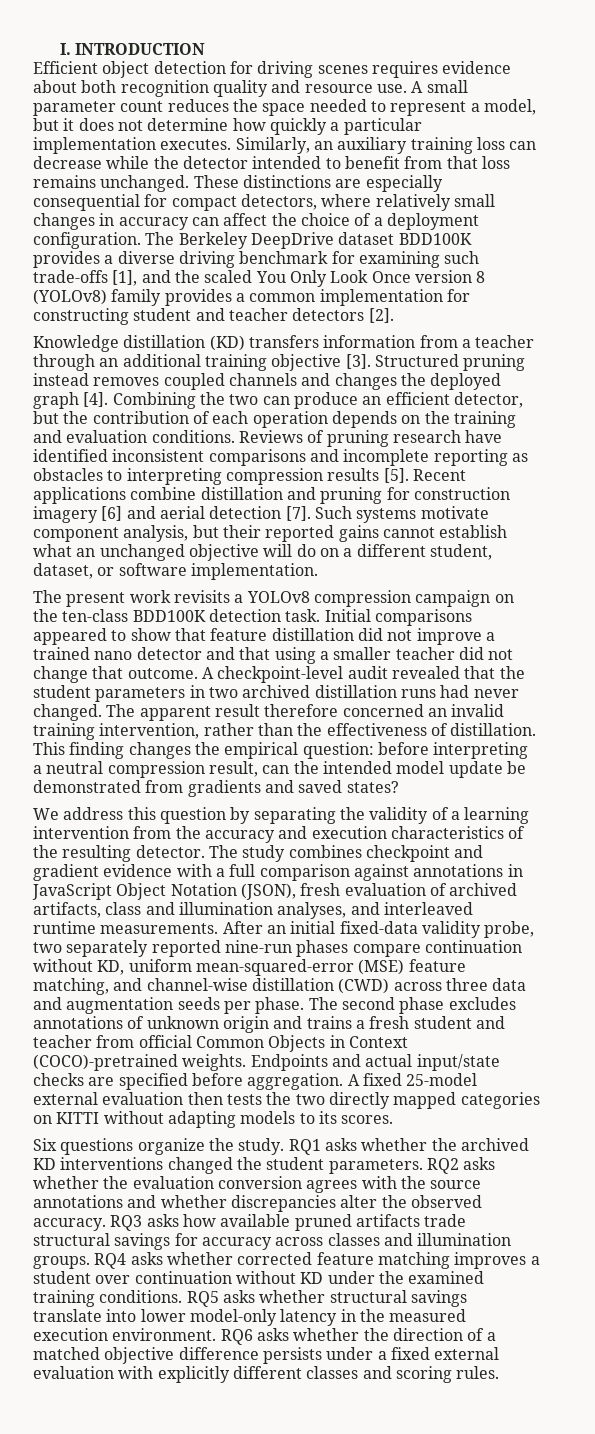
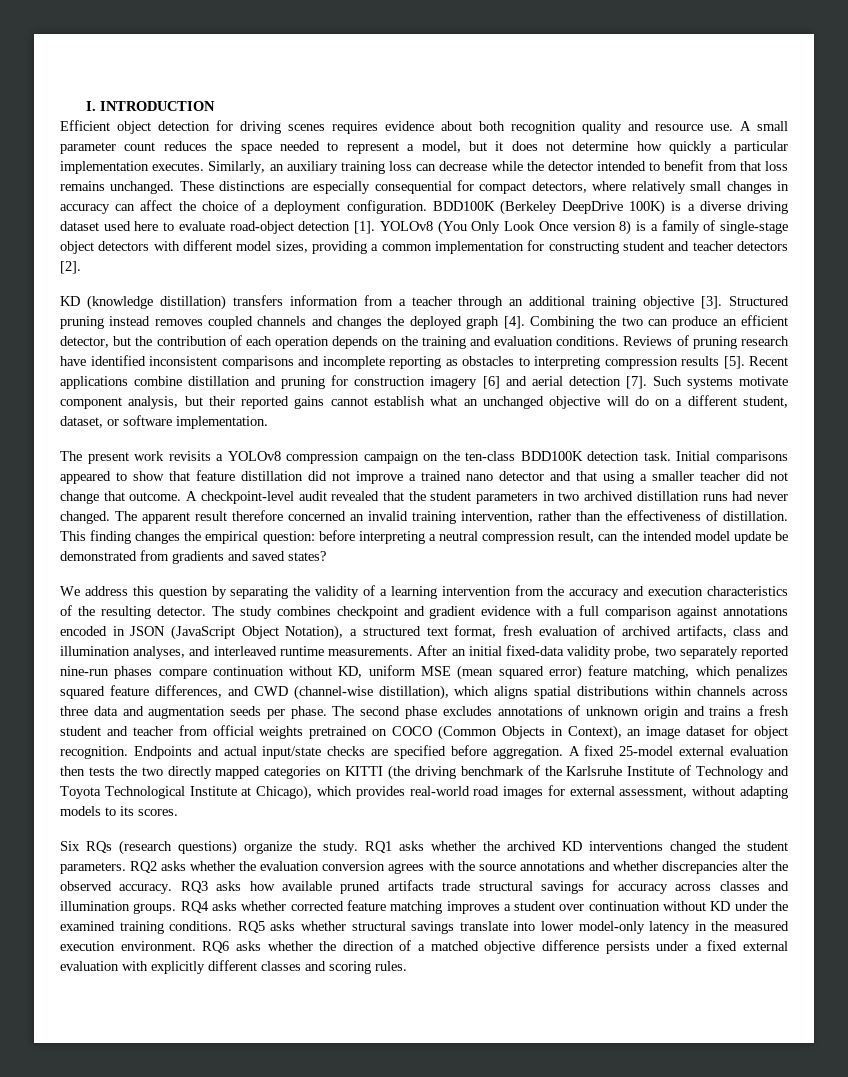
- The Berkeley DeepDrive dataset BDD100K provides a diverse driving benchmark for examining such trade-offs [1], and the scaled You Only Look Once version 8 (YOLOv8) family provides a common implementation for constructing student and teacher detectors [2].
+ BDD100K (Berkeley DeepDrive 100K) is a diverse driving dataset used here to evaluate road-object detection [1]. YOLOv8 (You Only Look Once version 8) is a family of single-stage object detectors with different model sizes, providing a common implementation for constructing student and teacher detectors [2].
- Knowledge distillation (KD) transfers information from a teacher through an additional training objective [3].
+ KD (knowledge distillation) transfers information from a teacher through an additional training objective [3].
- The study combines checkpoint and gradient evidence with a full comparison against annotations in JavaScript Object Notation (JSON), fresh evaluation of archived artifacts, class and illumination analyses, and interleaved runtime measurements.
+ The study combines checkpoint and gradient evidence with a full comparison against annotations encoded in JSON (JavaScript Object Notation), a structured text format, fresh evaluation of archived artifacts, class and illumination analyses, and interleaved runtime measurements.
- After an initial fixed-data validity probe, two separately reported nine-run phases compare continuation without KD, uniform mean-squared-error (MSE) feature matching, and channel-wise distillation (CWD) across three data and augmentation seeds per phase.
+ After an initial fixed-data validity probe, two separately reported nine-run phases compare continuation without KD, uniform MSE (mean squared error) feature matching, which penalizes squared feature differences, and CWD (channel-wise distillation), which aligns spatial distributions within channels across three data and augmentation seeds per phase.
- The second phase excludes annotations of unknown origin and trains a fresh student and teacher from official Common Objects in Context (COCO)-pretrained weights.
+ The second phase excludes annotations of unknown origin and trains a fresh student and teacher from official weights pretrained on COCO (Common Objects in Context), an image dataset for object recognition.
- A fixed 25-model external evaluation then tests the two directly mapped categories on KITTI without adapting models to its scores.
+ A fixed 25-model external evaluation then tests the two directly mapped categories on KITTI (the driving benchmark of the Karlsruhe Institute of Technology and Toyota Technological Institute at Chicago), which provides real-world road images for external assessment, without adapting models to its scores.
- Six questions organize the study.
+ Six RQs (research questions) organize the study.

